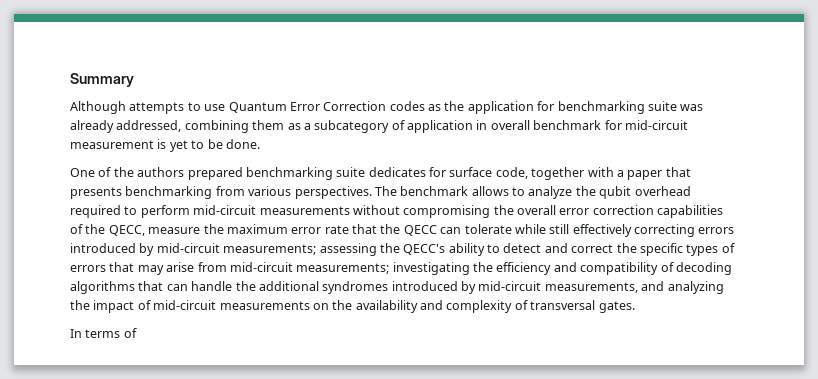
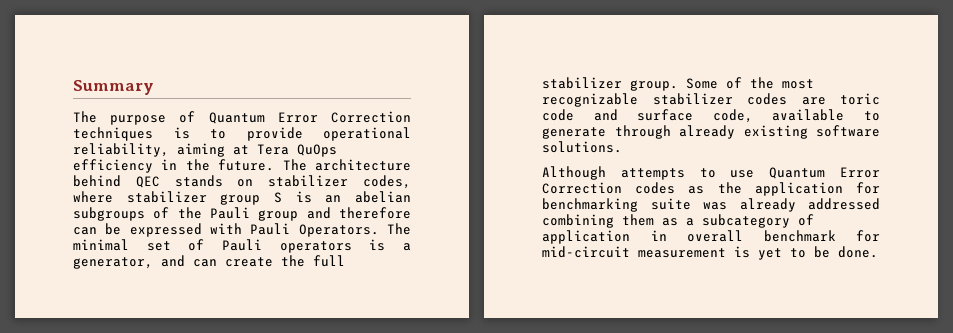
+ The purpose of Quantum Error Correction techniques is to provide operational reliability, aiming at Tera QuOps efficiency in the future. The architecture behind QEC stands on stabilizer codes, where stabilizer group S is an abelian subgroups of the Pauli group and therefore can be expressed with Pauli Operators. The minimal set of Pauli operators is a generator, and can create the full stabilizer group. Some of the most recognizable stabilizer codes are toric code and surface code, available to generate through already existing software solutions.
- Although attempts to use Quantum Error Correction codes as the application for benchmarking suite was already addressed, combining them as a subcategory of application in overall benchmark for mid-circuit measurement is yet to be done.
+ Although attempts to use Quantum Error Correction codes as the application for benchmarking suite was already addressed combining them as a subcategory of application in overall benchmark for mid-circuit measurement is yet to be done.
- One of the authors prepared benchmarking suite dedicates for surface code, together with a paper that presents benchmarking from various perspectives. The benchmark allows to analyze the qubit overhead required to perform mid-circuit measurements without compromising the overall error correction capabilities of the QECC, measure the maximum error rate that the QECC can tolerate while still effectively correcting errors introduced by mid-circuit measurements; assessing the QECC's ability to detect and correct the specific types of errors that may arise from mid-circuit measurements; investigating the efficiency and compatibility of decoding algorithms that can handle the additional syndromes introduced by mid-circuit measurements, and analyzing the impact of mid-circuit measurements on the availability and complexity of transversal gates.
- In terms of

